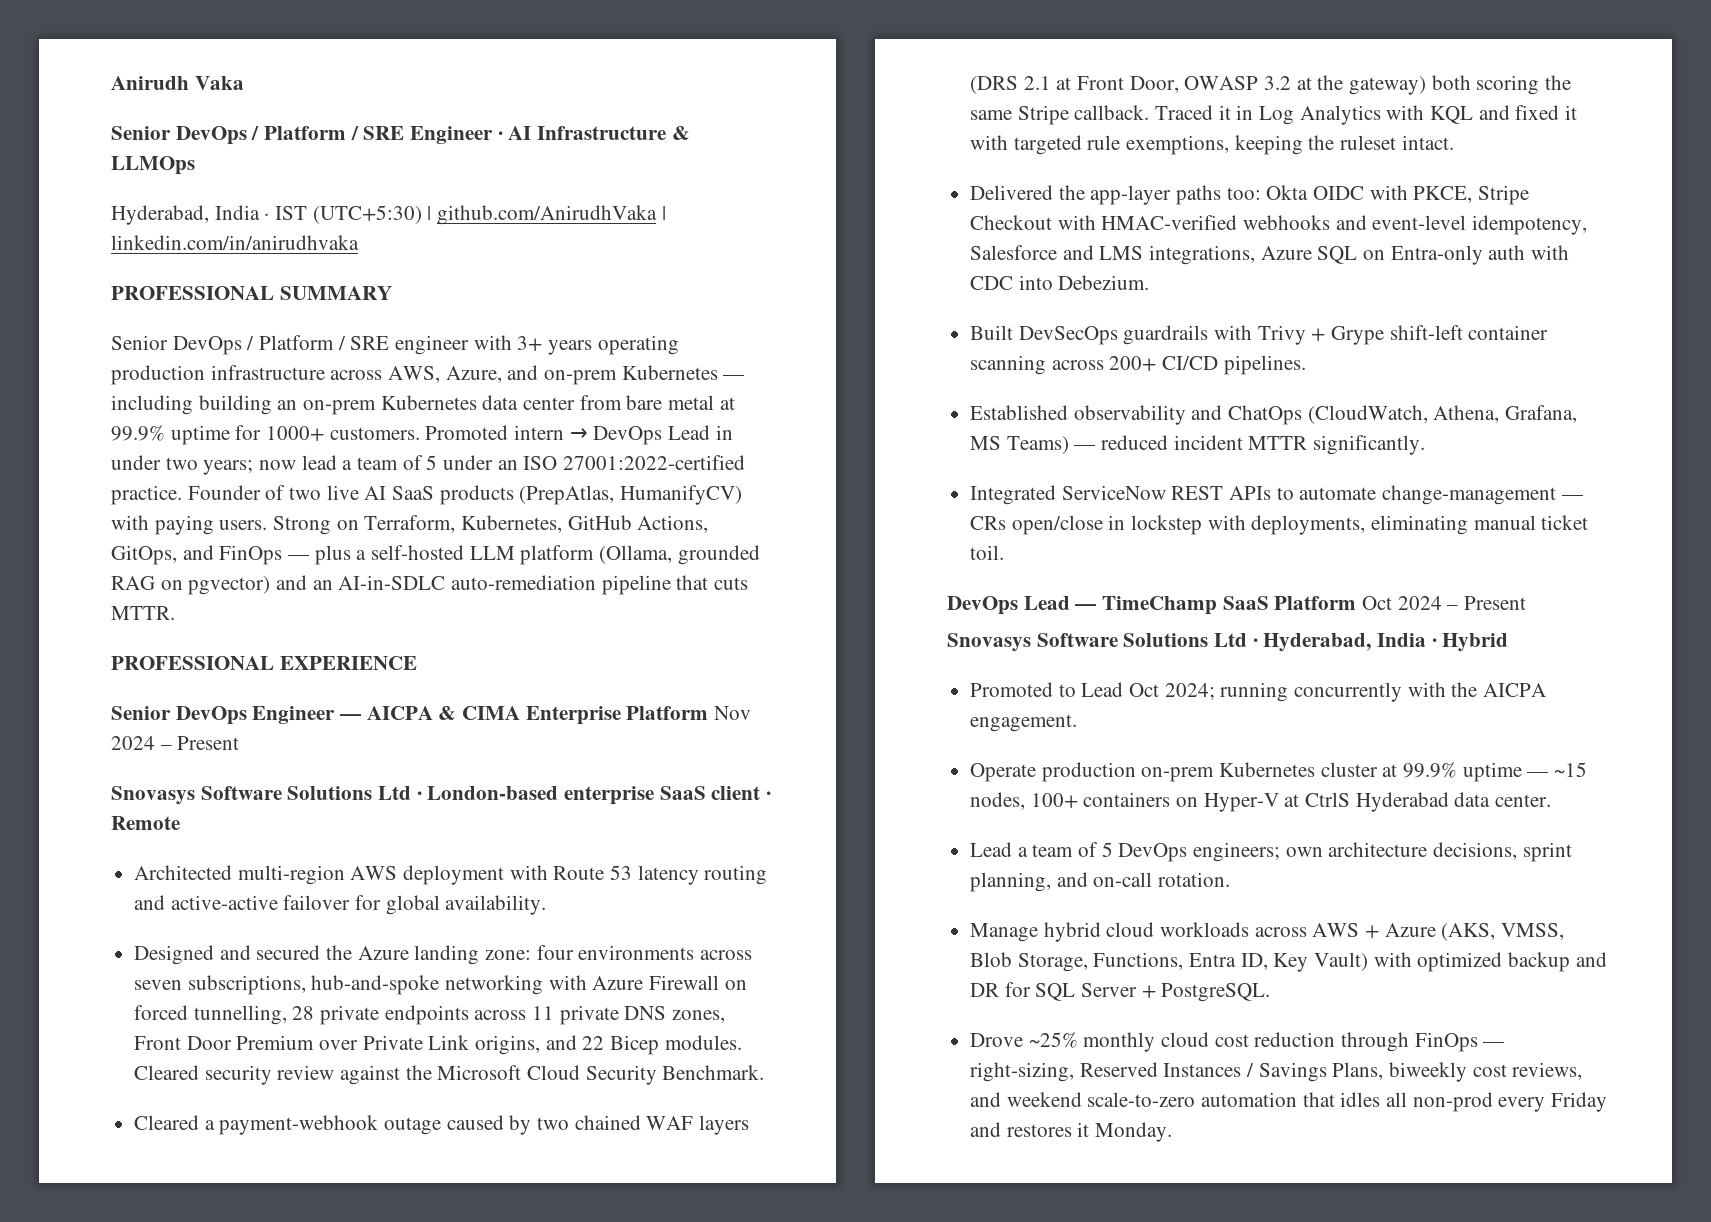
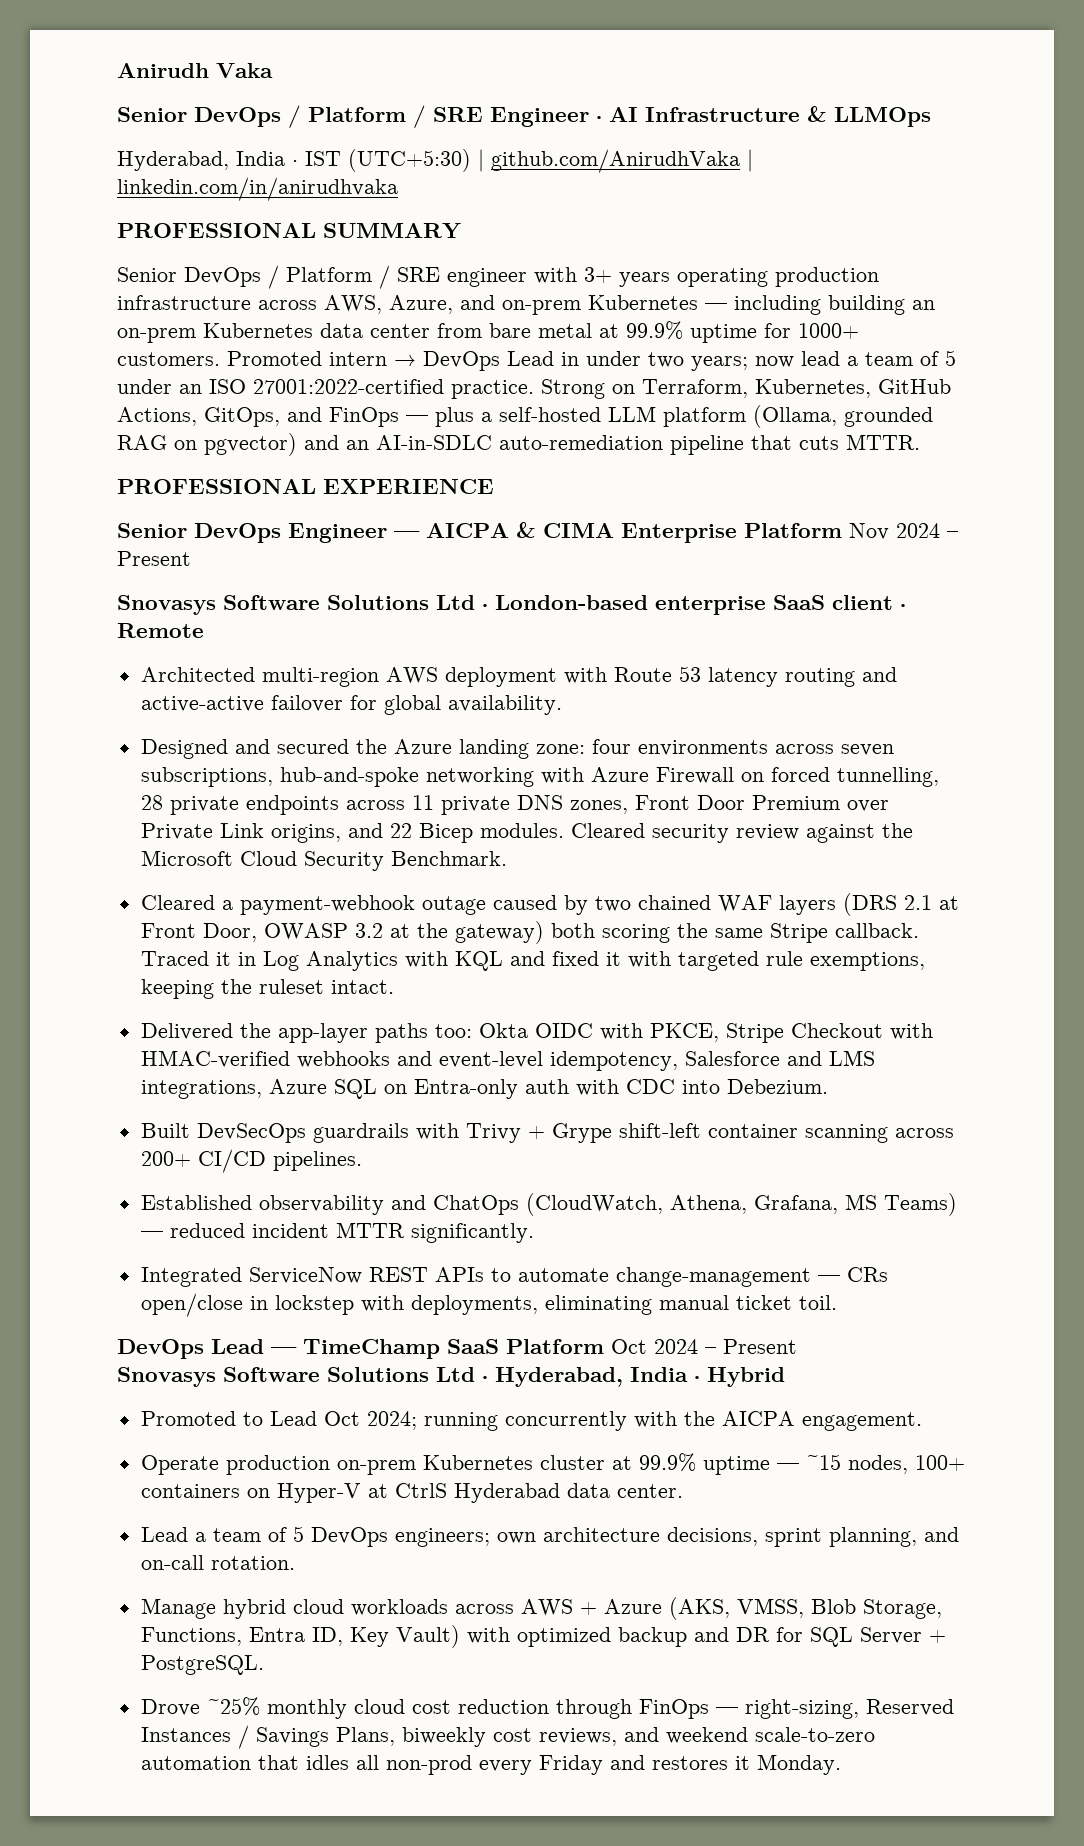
- Founder of two live AI SaaS products (PrepAtlas, HumanifyCV) with paying users.

